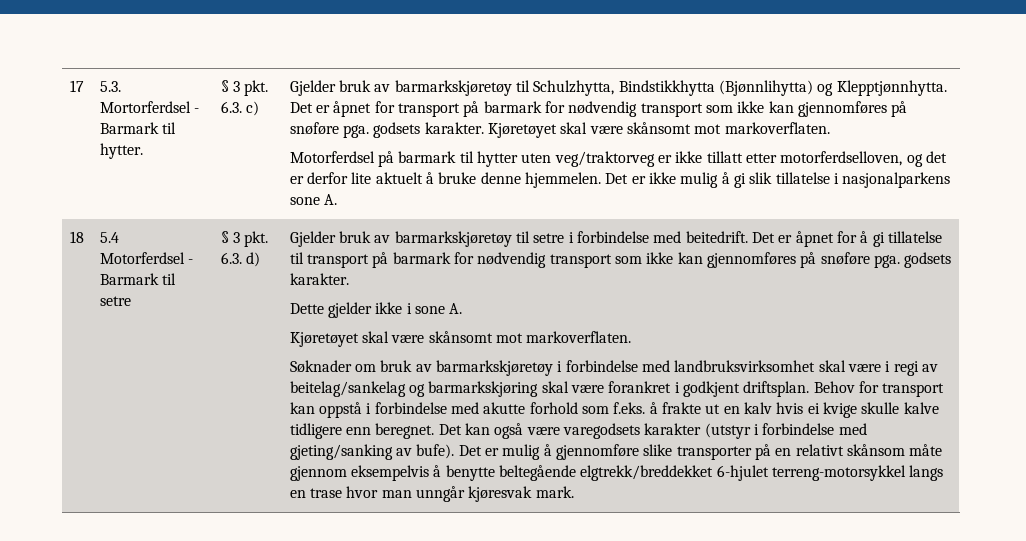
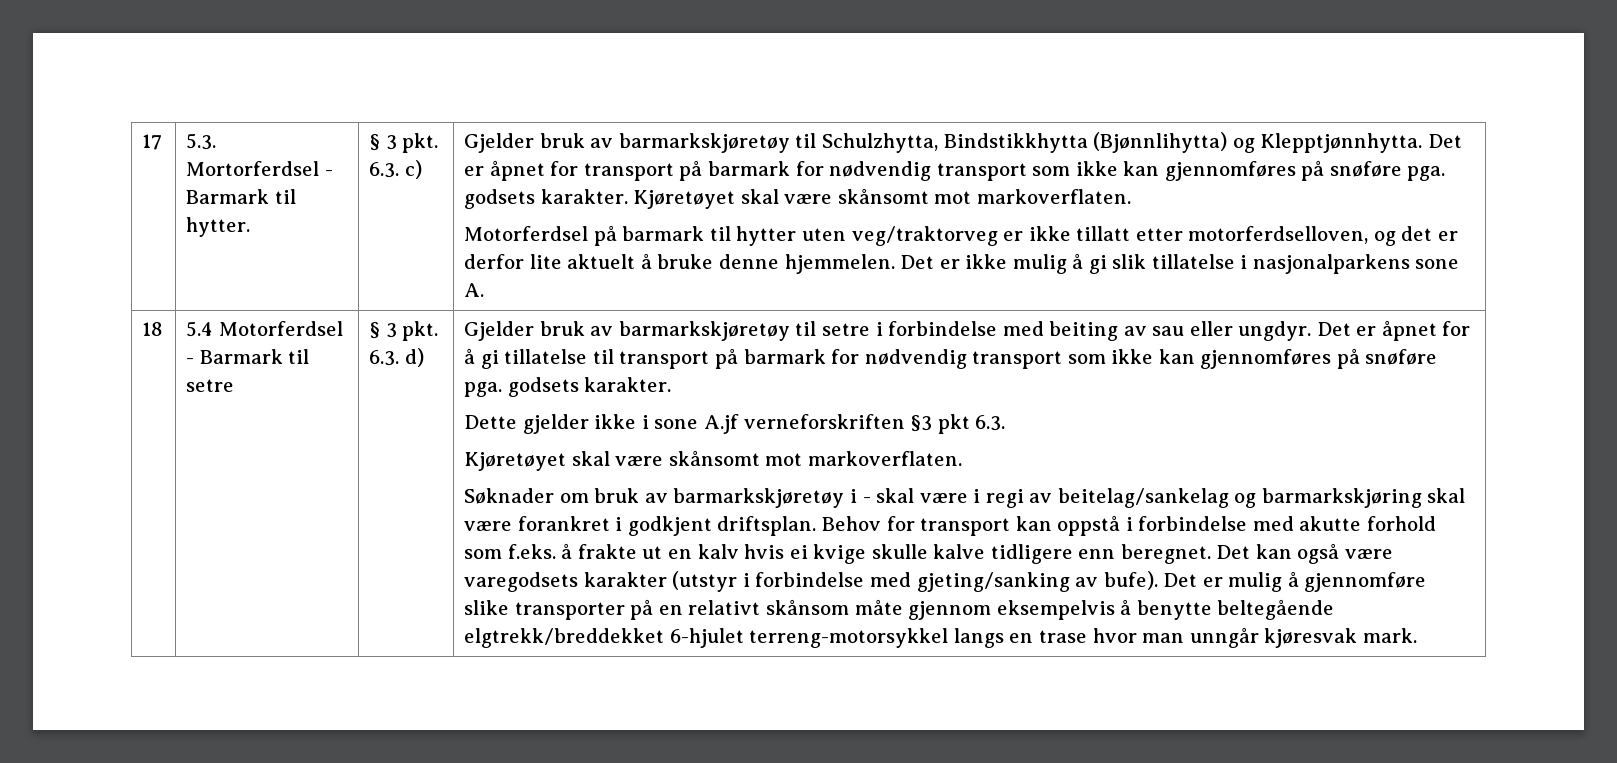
- Gjelder bruk av barmarkskjøretøy til setre i forbindelse med beitedrift.
+ Gjelder bruk av barmarkskjøretøy til setre i forbindelse med beiting av sau eller ungdyr.
- Dette gjelder ikke i sone A.
+ Dette gjelder ikke i sone A.jf verneforskriften §3 pkt 6.3.
- Søknader om bruk av barmarkskjøretøy i forbindelse med landbruksvirksomhet skal være i regi av beitelag/sankelag og barmarkskjøring skal være forankret i godkjent driftsplan.
+ Søknader om bruk av barmarkskjøretøy i - skal være i regi av beitelag/sankelag og barmarkskjøring skal være forankret i godkjent driftsplan.

